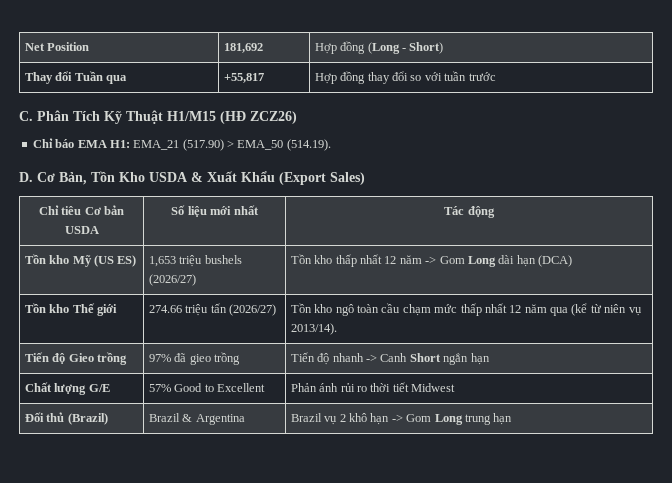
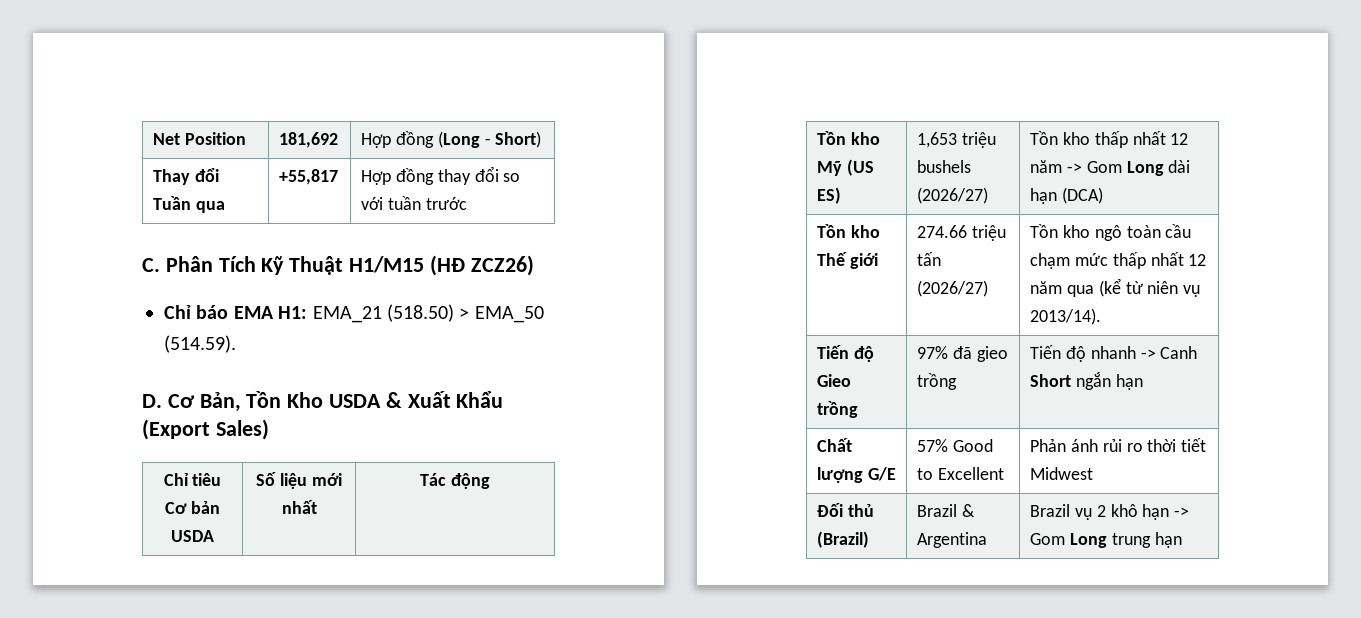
- Chỉ báo EMA H1: EMA_21 (517.90) > EMA_50 (514.19).
+ Chỉ báo EMA H1: EMA_21 (518.50) > EMA_50 (514.59).

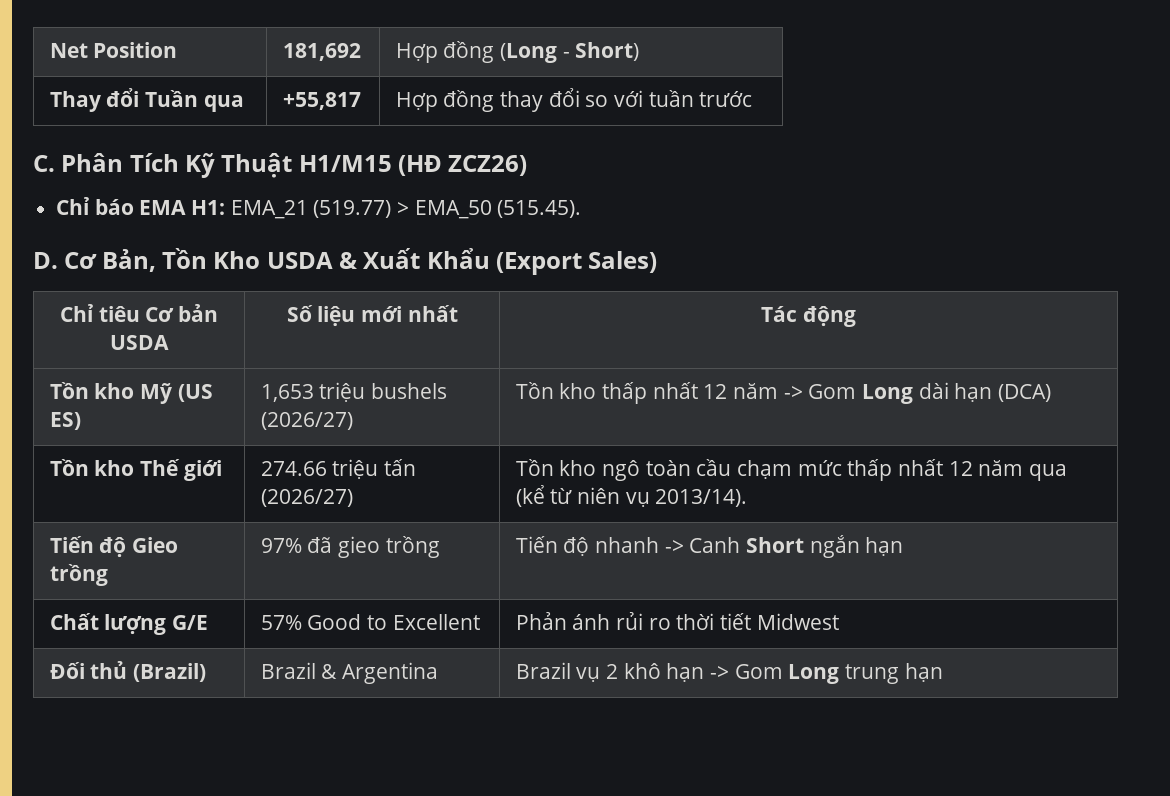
- Chỉ báo EMA H1: EMA_21 (518.50) > EMA_50 (514.59).
+ Chỉ báo EMA H1: EMA_21 (519.77) > EMA_50 (515.45).

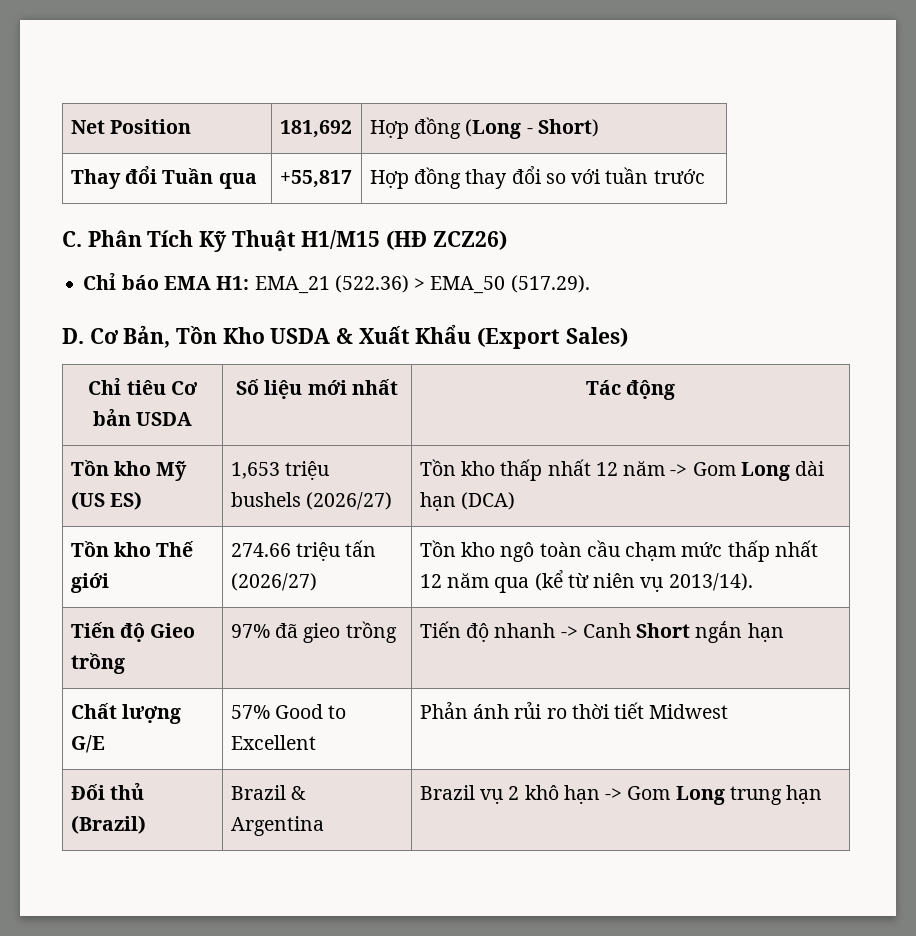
- Chỉ báo EMA H1: EMA_21 (519.77) > EMA_50 (515.45).
+ Chỉ báo EMA H1: EMA_21 (522.36) > EMA_50 (517.29).

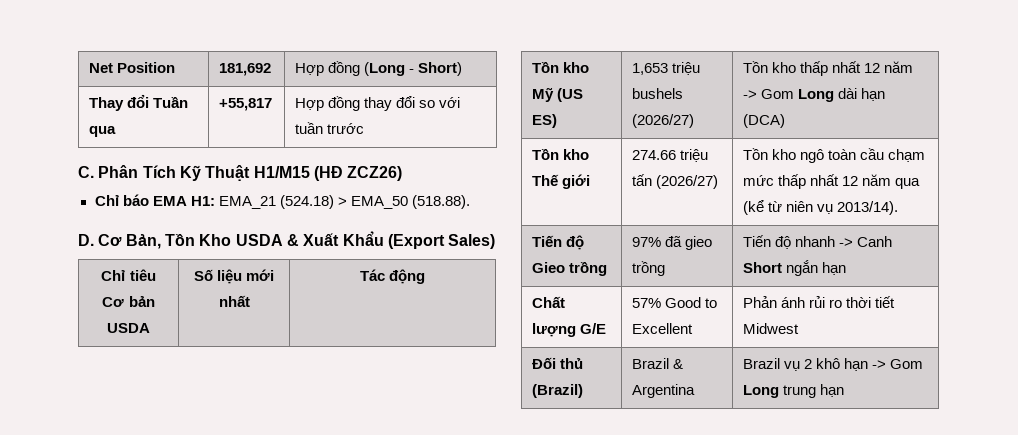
- Chỉ báo EMA H1: EMA_21 (522.36) > EMA_50 (517.29).
+ Chỉ báo EMA H1: EMA_21 (524.18) > EMA_50 (518.88).

